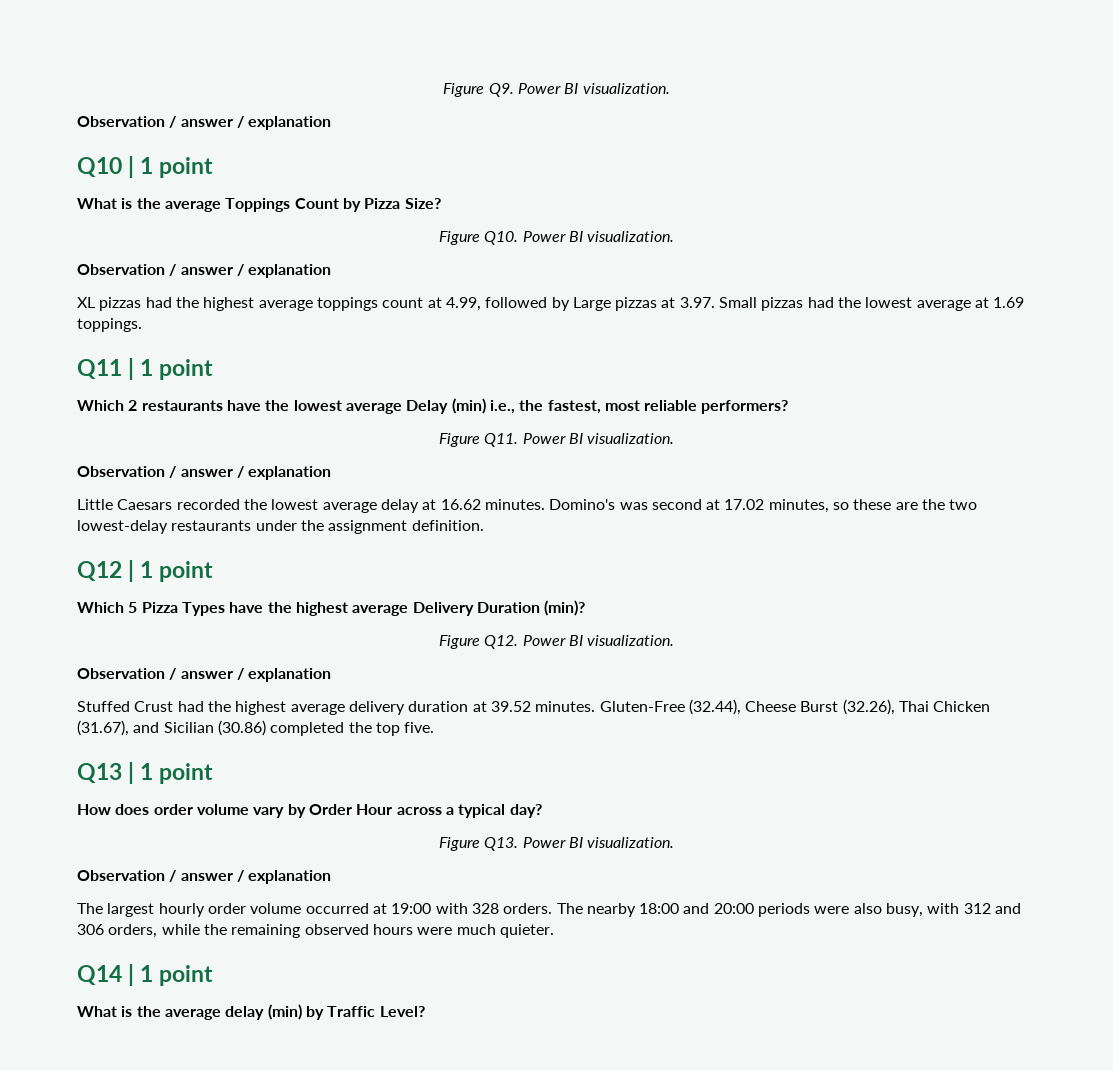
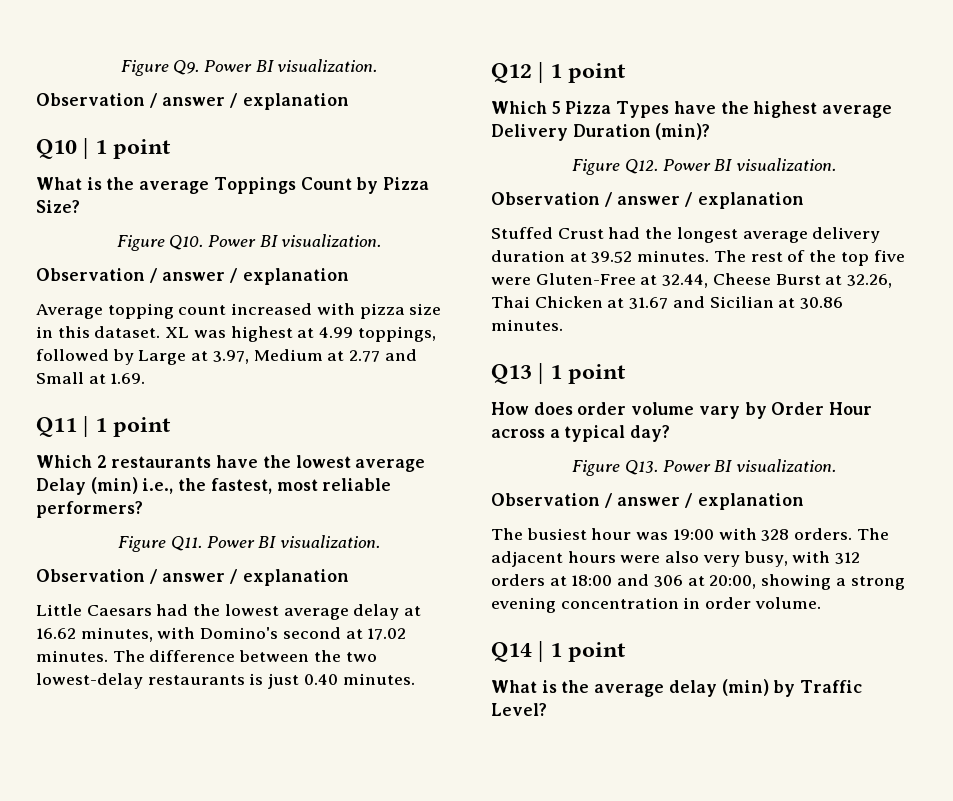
- XL pizzas had the highest average toppings count at 4.99, followed by Large pizzas at 3.97. Small pizzas had the lowest average at 1.69 toppings.
+ Average topping count increased with pizza size in this dataset. XL was highest at 4.99 toppings, followed by Large at 3.97, Medium at 2.77 and Small at 1.69.
- Little Caesars recorded the lowest average delay at 16.62 minutes. Domino's was second at 17.02 minutes, so these are the two lowest-delay restaurants under the assignment definition.
+ Little Caesars had the lowest average delay at 16.62 minutes, with Domino's second at 17.02 minutes. The difference between the two lowest-delay restaurants is just 0.40 minutes.
- Stuffed Crust had the highest average delivery duration at 39.52 minutes.
+ Stuffed Crust had the longest average delivery duration at 39.52 minutes.
- Gluten-Free (32.44), Cheese Burst (32.26), Thai Chicken (31.67), and Sicilian (30.86) completed the top five.
+ The rest of the top five were Gluten-Free at 32.44, Cheese Burst at 32.26, Thai Chicken at 31.67 and Sicilian at 30.86 minutes.
- The largest hourly order volume occurred at 19:00 with 328 orders.
+ The busiest hour was 19:00 with 328 orders.
- The nearby 18:00 and 20:00 periods were also busy, with 312 and 306 orders, while the remaining observed hours were much quieter.
+ The adjacent hours were also very busy, with 312 orders at 18:00 and 306 at 20:00, showing a strong evening concentration in order volume.

